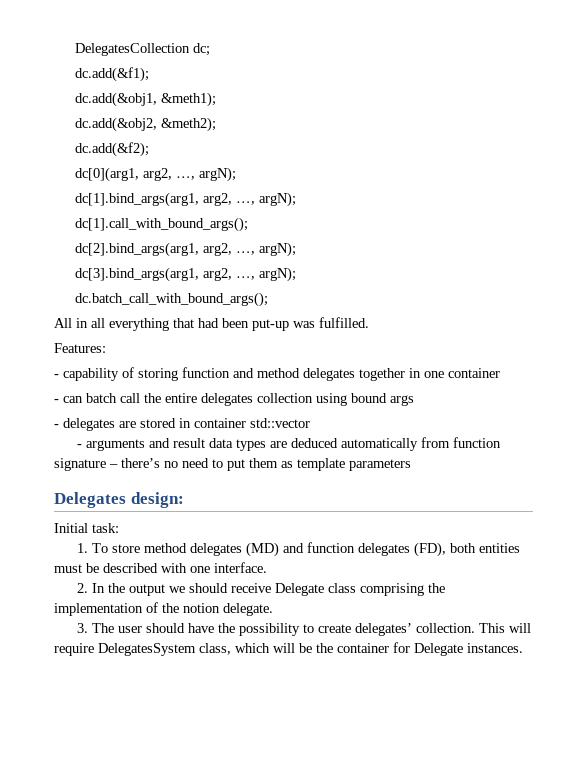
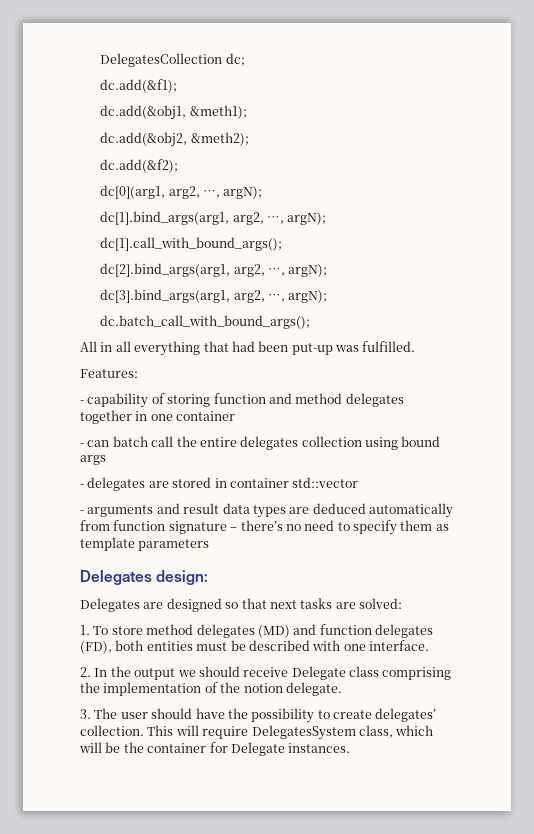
- - arguments and result data types are deduced automatically from function signature – there’s no need to put them as template parameters
+ - arguments and result data types are deduced automatically from function signature – there’s no need to specify them as template parameters
- Initial task:
+ Delegates are designed so that next tasks are solved:

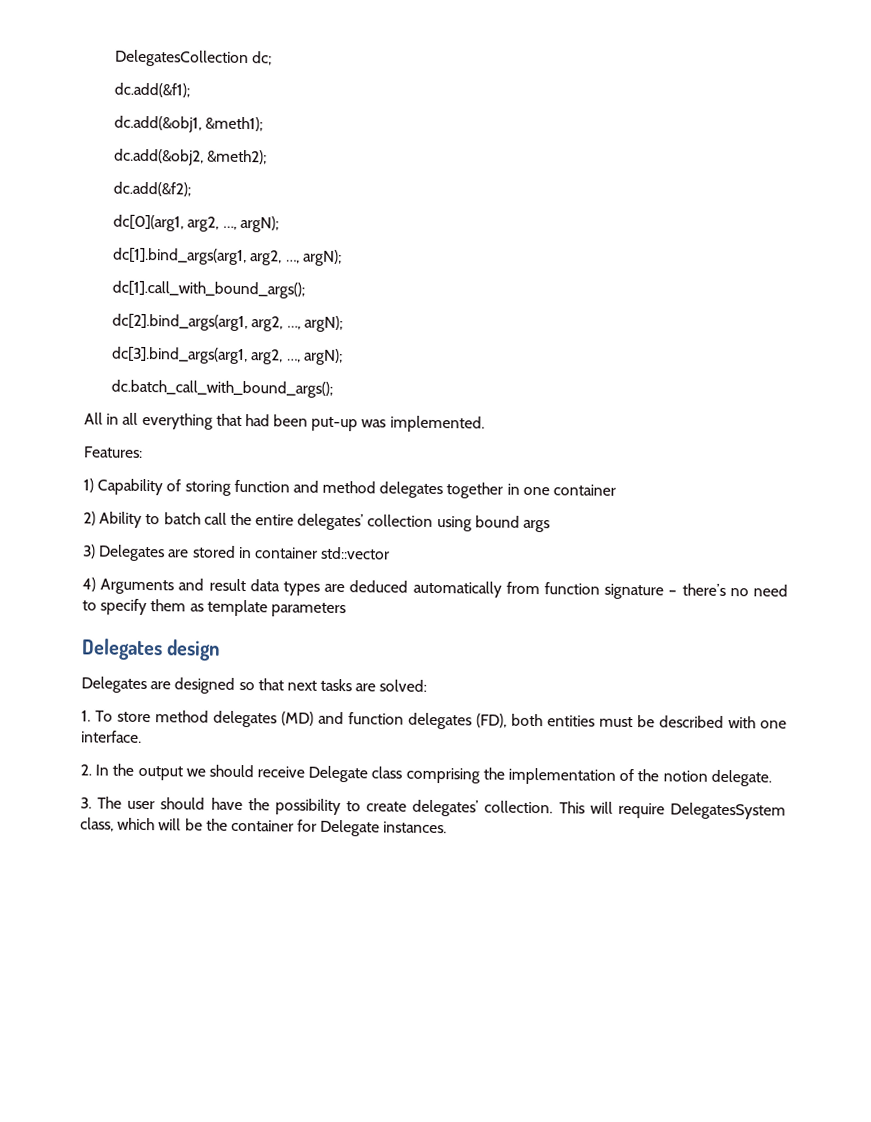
- All in all everything that had been put-up was fulfilled.
+ All in all everything that had been put-up was implemented.
- - capability of storing function and method delegates together in one container
+ 1) Capability of storing function and method delegates together in one container
- - can batch call the entire delegates collection using bound args
+ 2) Ability to batch call the entire delegates’ collection using bound args
- - delegates are stored in container std::vector
+ 3) Delegates are stored in container std::vector
- - arguments and result data types are deduced automatically from function signature – there’s no need to specify them as template parameters
+ 4) Arguments and result data types are deduced automatically from function signature – there’s no need to specify them as template parameters
- Delegates design:
+ Delegates design

